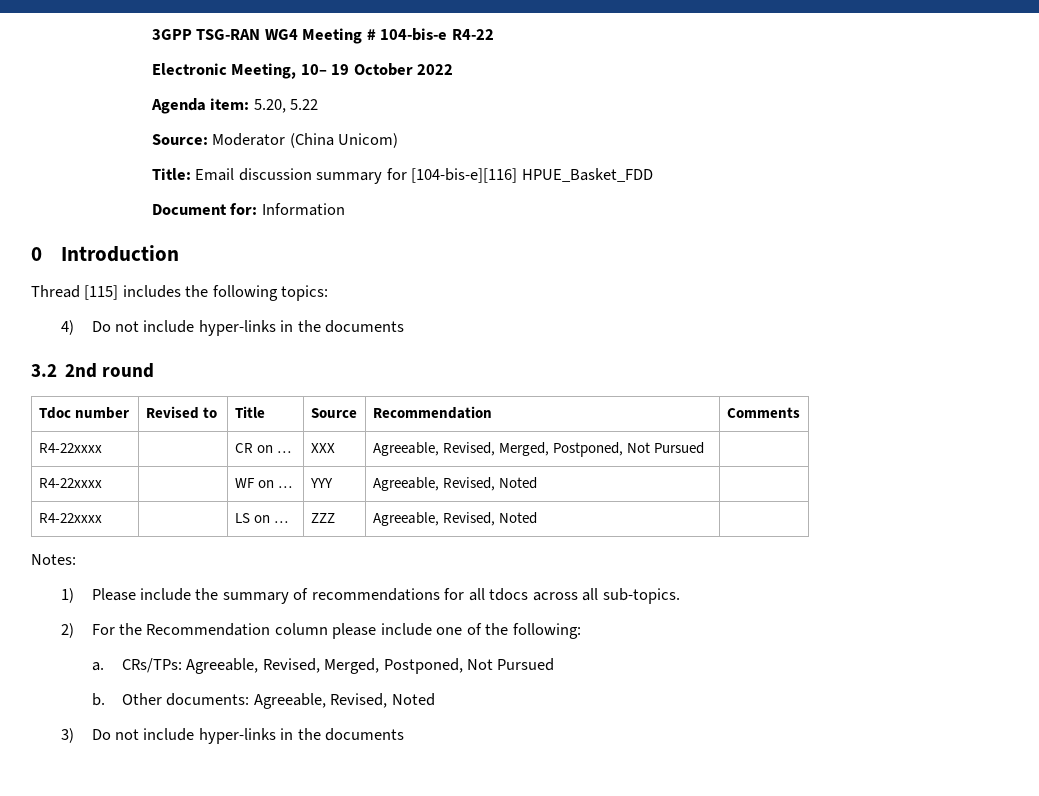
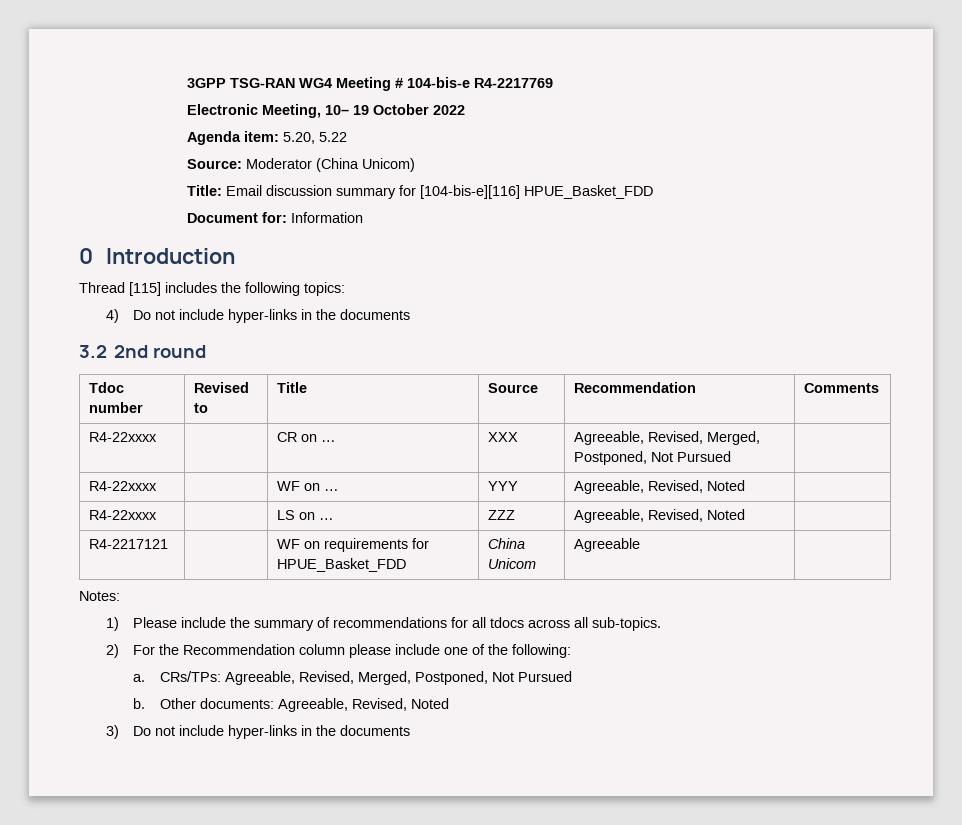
- 3GPP TSG-RAN WG4 Meeting # 104-bis-e R4-22
+ 3GPP TSG-RAN WG4 Meeting # 104-bis-e R4-2217769
+ R4-2217121 | | WF on requirements for HPUE_Basket_FDD | China Unicom | Agreeable |

